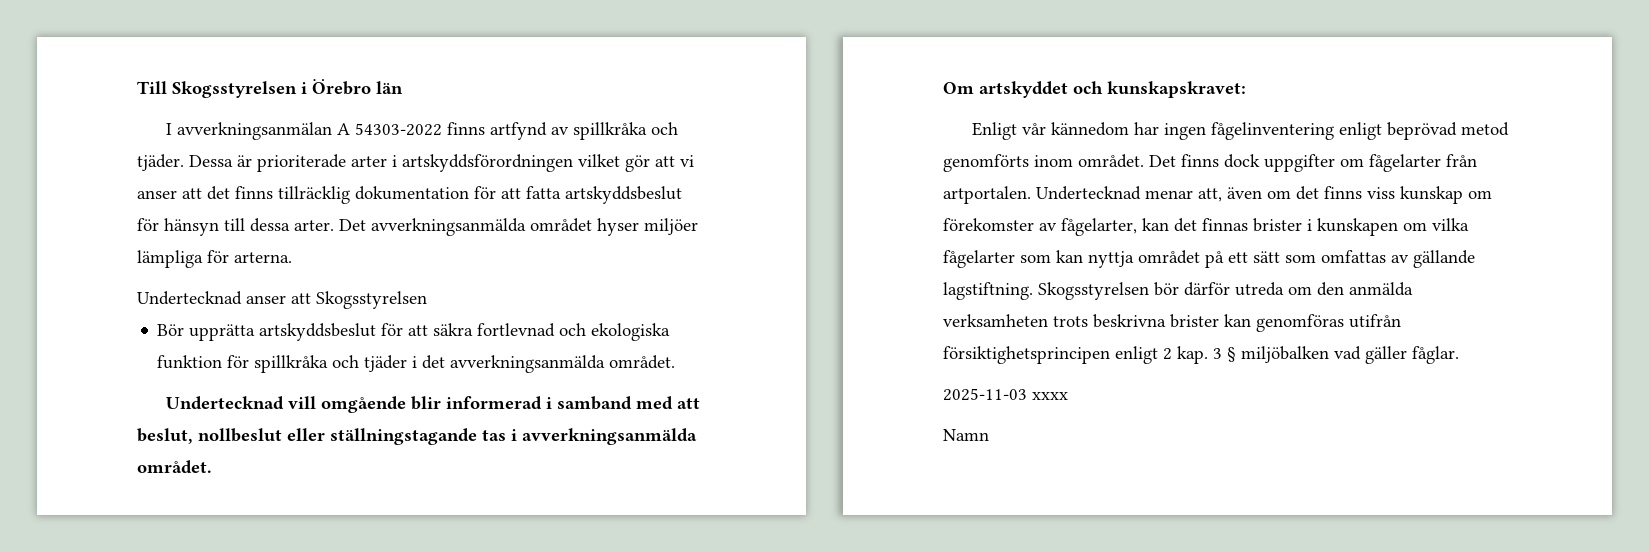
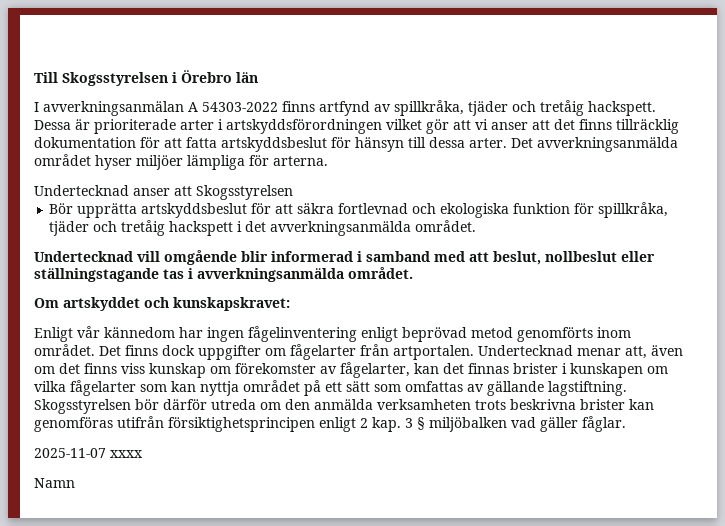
- I avverkningsanmälan A 54303-2022 finns artfynd av spillkråka och tjäder.
+ I avverkningsanmälan A 54303-2022 finns artfynd av spillkråka, tjäder och tretåig hackspett.
- Bör upprätta artskyddsbeslut för att säkra fortlevnad och ekologiska funktion för spillkråka och tjäder i det avverkningsanmälda området.
+ Bör upprätta artskyddsbeslut för att säkra fortlevnad och ekologiska funktion för spillkråka, tjäder och tretåig hackspett i det avverkningsanmälda området.
- 2025-11-03 xxxx
+ 2025-11-07 xxxx

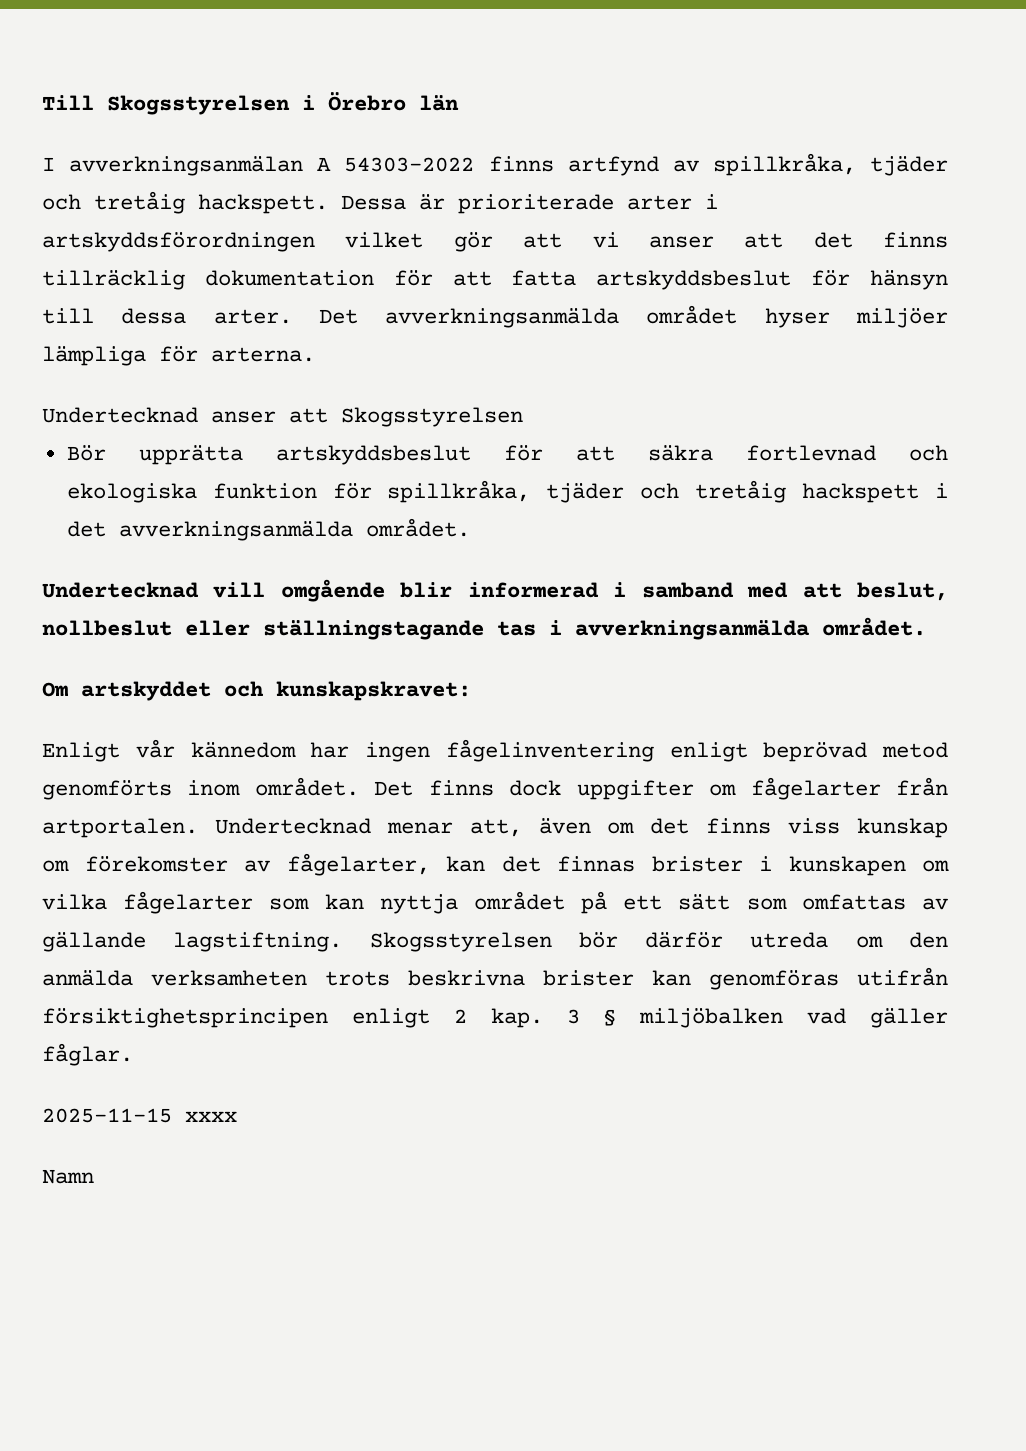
- 2025-11-07 xxxx
+ 2025-11-15 xxxx

